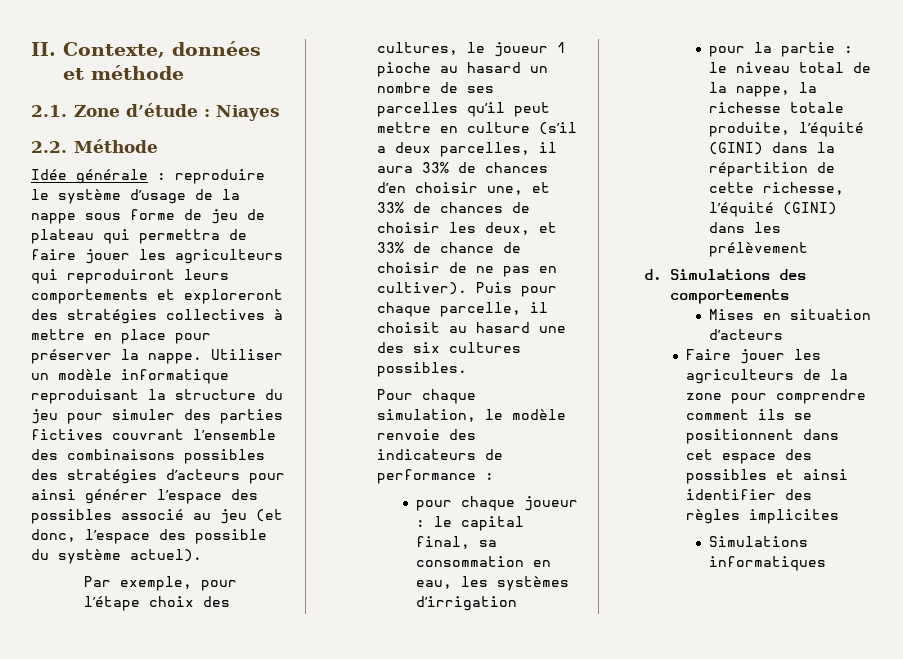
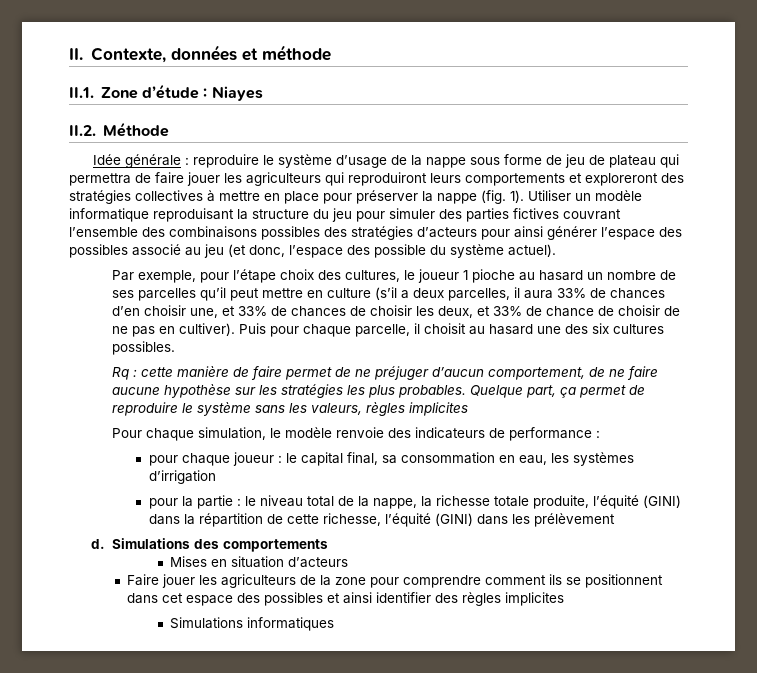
- 2.1. Zone d’étude : Niayes
+ II.1. Zone d’étude : Niayes
- 2.2. Méthode
+ II.2. Méthode
- Idée générale : reproduire le système d’usage de la nappe sous forme de jeu de plateau qui permettra de faire jouer les agriculteurs qui reproduiront leurs comportements et exploreront des stratégies collectives à mettre en place pour préserver la nappe.
+ Idée générale : reproduire le système d’usage de la nappe sous forme de jeu de plateau qui permettra de faire jouer les agriculteurs qui reproduiront leurs comportements et exploreront des stratégies collectives à mettre en place pour préserver la nappe (fig. 1).
+ Rq : cette manière de faire permet de ne préjuger d’aucun comportement, de ne faire aucune hypothèse sur les stratégies les plus probables. Quelque part, ça permet de reproduire le système sans les valeurs, règles implicites

